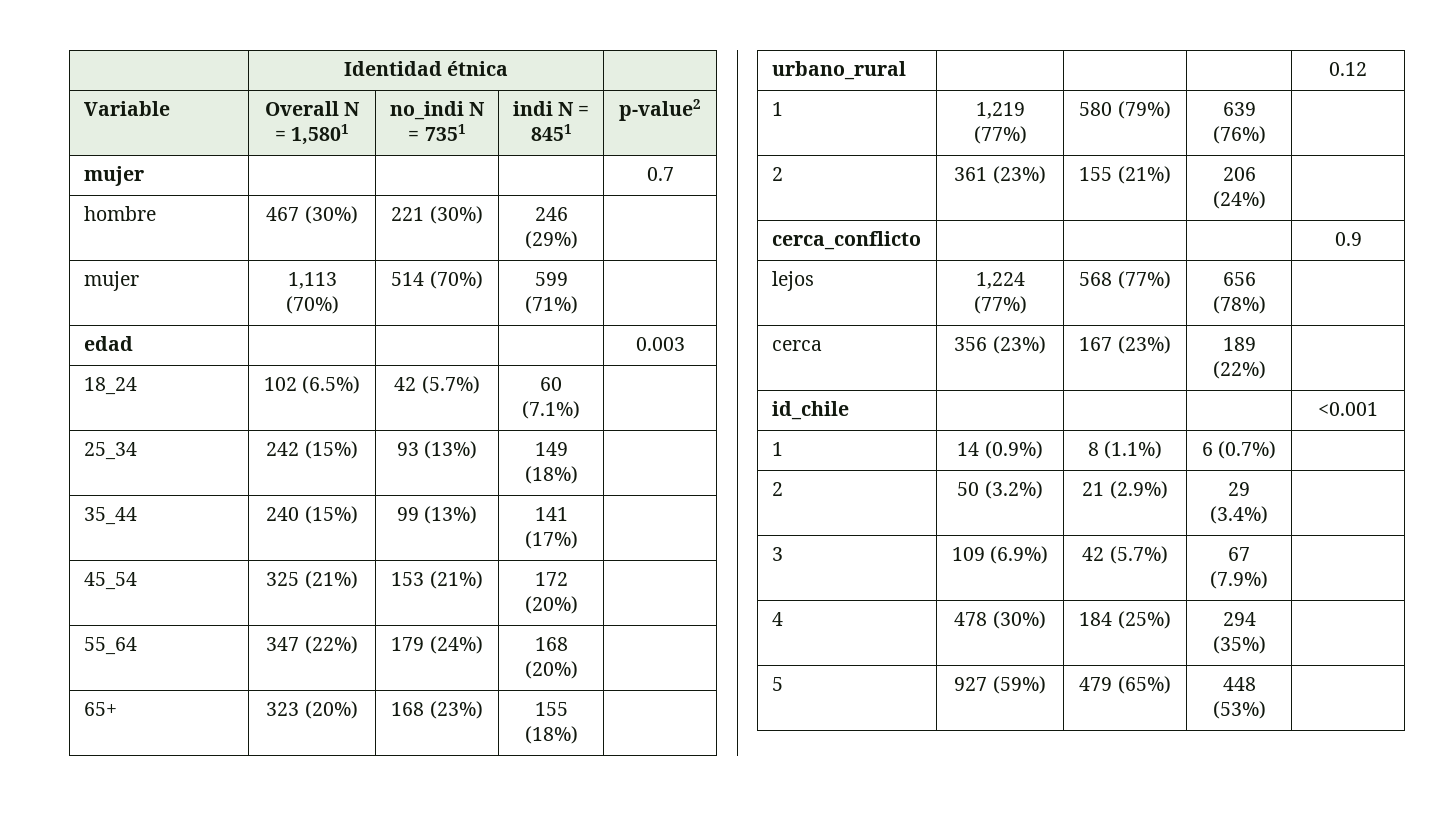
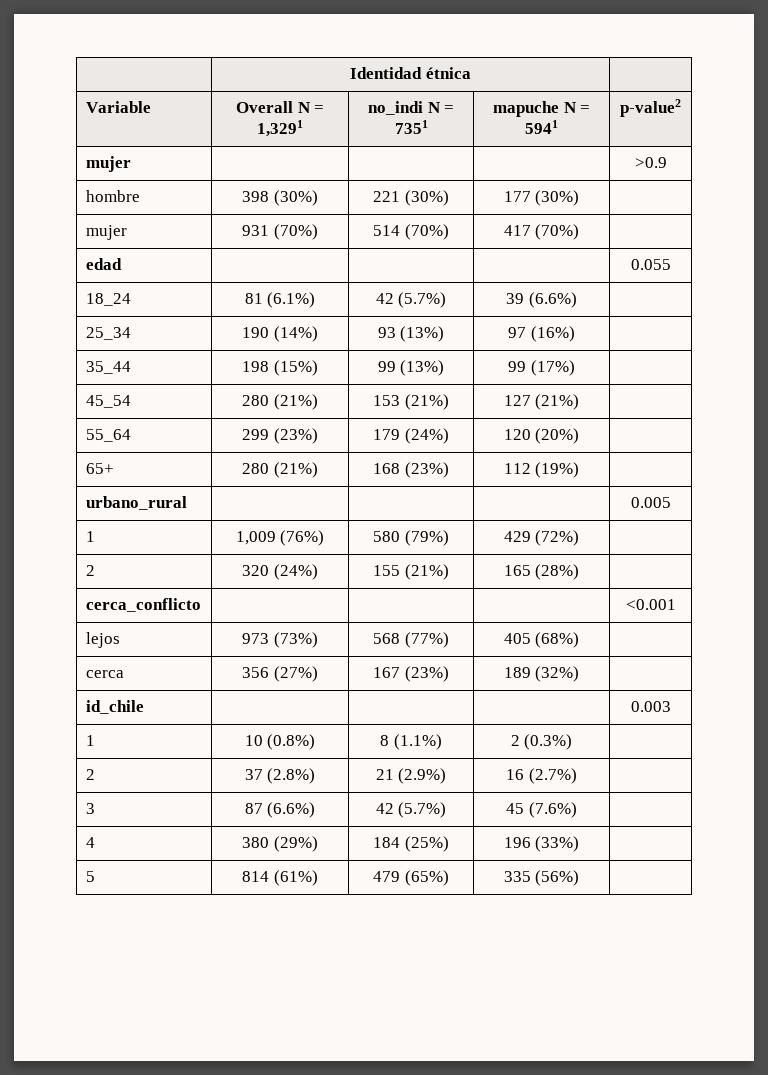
- Variable | Overall N = 1,5801 | no_indi N = 7351 | indi N = 8451 | p-value2
+ Variable | Overall N = 1,3291 | no_indi N = 7351 | mapuche N = 5941 | p-value2
- mujer | | | | 0.7
+ mujer | | | | >0.9
- hombre | 467 (30%) | 221 (30%) | 246 (29%) |
- mujer | 1,113 (70%) | 514 (70%) | 599 (71%) |
+ hombre | 398 (30%) | 221 (30%) | 177 (30%) |
+ mujer | 931 (70%) | 514 (70%) | 417 (70%) |
- edad | | | | 0.003
+ edad | | | | 0.055
- 18_24 | 102 (6.5%) | 42 (5.7%) | 60 (7.1%) |
+ 18_24 | 81 (6.1%) | 42 (5.7%) | 39 (6.6%) |
- 25_34 | 242 (15%) | 93 (13%) | 149 (18%) |
+ 25_34 | 190 (14%) | 93 (13%) | 97 (16%) |
- 35_44 | 240 (15%) | 99 (13%) | 141 (17%) |
+ 35_44 | 198 (15%) | 99 (13%) | 99 (17%) |
- 45_54 | 325 (21%) | 153 (21%) | 172 (20%) |
+ 45_54 | 280 (21%) | 153 (21%) | 127 (21%) |
- 55_64 | 347 (22%) | 179 (24%) | 168 (20%) |
+ 55_64 | 299 (23%) | 179 (24%) | 120 (20%) |
- 65+ | 323 (20%) | 168 (23%) | 155 (18%) |
+ 65+ | 280 (21%) | 168 (23%) | 112 (19%) |
- urbano_rural | | | | 0.12
- 1 | 1,219 (77%) | 580 (79%) | 639 (76%) |
- 2 | 361 (23%) | 155 (21%) | 206 (24%) |
+ urbano_rural | | | | 0.005
+ 1 | 1,009 (76%) | 580 (79%) | 429 (72%) |
+ 2 | 320 (24%) | 155 (21%) | 165 (28%) |
- cerca_conflicto | | | | 0.9
+ cerca_conflicto | | | | <0.001
- lejos | 1,224 (77%) | 568 (77%) | 656 (78%) |
+ lejos | 973 (73%) | 568 (77%) | 405 (68%) |
- cerca | 356 (23%) | 167 (23%) | 189 (22%) |
+ cerca | 356 (27%) | 167 (23%) | 189 (32%) |
- id_chile | | | | <0.001
- 1 | 14 (0.9%) | 8 (1.1%) | 6 (0.7%) |
- 2 | 50 (3.2%) | 21 (2.9%) | 29 (3.4%) |
+ id_chile | | | | 0.003
+ 1 | 10 (0.8%) | 8 (1.1%) | 2 (0.3%) |
+ 2 | 37 (2.8%) | 21 (2.9%) | 16 (2.7%) |
- 3 | 109 (6.9%) | 42 (5.7%) | 67 (7.9%) |
+ 3 | 87 (6.6%) | 42 (5.7%) | 45 (7.6%) |
- 4 | 478 (30%) | 184 (25%) | 294 (35%) |
+ 4 | 380 (29%) | 184 (25%) | 196 (33%) |
- 5 | 927 (59%) | 479 (65%) | 448 (53%) |
+ 5 | 814 (61%) | 479 (65%) | 335 (56%) |

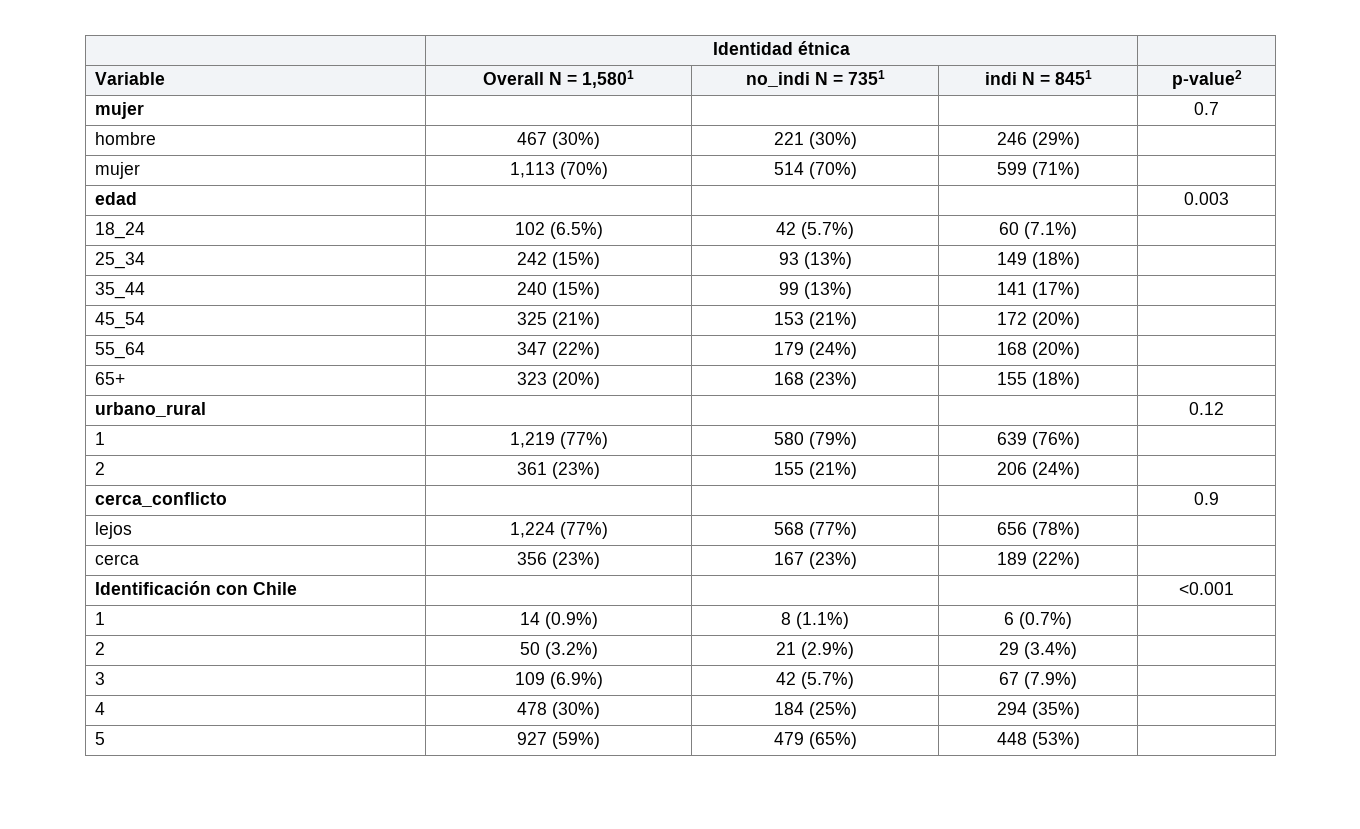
- Variable | Overall N = 1,3291 | no_indi N = 7351 | mapuche N = 5941 | p-value2
+ Variable | Overall N = 1,5801 | no_indi N = 7351 | indi N = 8451 | p-value2
- mujer | | | | >0.9
+ mujer | | | | 0.7
- hombre | 398 (30%) | 221 (30%) | 177 (30%) |
- mujer | 931 (70%) | 514 (70%) | 417 (70%) |
+ hombre | 467 (30%) | 221 (30%) | 246 (29%) |
+ mujer | 1,113 (70%) | 514 (70%) | 599 (71%) |
- edad | | | | 0.055
+ edad | | | | 0.003
- 18_24 | 81 (6.1%) | 42 (5.7%) | 39 (6.6%) |
+ 18_24 | 102 (6.5%) | 42 (5.7%) | 60 (7.1%) |
- 25_34 | 190 (14%) | 93 (13%) | 97 (16%) |
+ 25_34 | 242 (15%) | 93 (13%) | 149 (18%) |
- 35_44 | 198 (15%) | 99 (13%) | 99 (17%) |
+ 35_44 | 240 (15%) | 99 (13%) | 141 (17%) |
- 45_54 | 280 (21%) | 153 (21%) | 127 (21%) |
+ 45_54 | 325 (21%) | 153 (21%) | 172 (20%) |
- 55_64 | 299 (23%) | 179 (24%) | 120 (20%) |
+ 55_64 | 347 (22%) | 179 (24%) | 168 (20%) |
- 65+ | 280 (21%) | 168 (23%) | 112 (19%) |
+ 65+ | 323 (20%) | 168 (23%) | 155 (18%) |
- urbano_rural | | | | 0.005
- 1 | 1,009 (76%) | 580 (79%) | 429 (72%) |
- 2 | 320 (24%) | 155 (21%) | 165 (28%) |
+ urbano_rural | | | | 0.12
+ 1 | 1,219 (77%) | 580 (79%) | 639 (76%) |
+ 2 | 361 (23%) | 155 (21%) | 206 (24%) |
- cerca_conflicto | | | | <0.001
+ cerca_conflicto | | | | 0.9
- lejos | 973 (73%) | 568 (77%) | 405 (68%) |
+ lejos | 1,224 (77%) | 568 (77%) | 656 (78%) |
- cerca | 356 (27%) | 167 (23%) | 189 (32%) |
- id_chile | | | | 0.003
- 1 | 10 (0.8%) | 8 (1.1%) | 2 (0.3%) |
- 2 | 37 (2.8%) | 21 (2.9%) | 16 (2.7%) |
+ cerca | 356 (23%) | 167 (23%) | 189 (22%) |
+ Identificación con Chile | | | | <0.001
+ 1 | 14 (0.9%) | 8 (1.1%) | 6 (0.7%) |
+ 2 | 50 (3.2%) | 21 (2.9%) | 29 (3.4%) |
- 3 | 87 (6.6%) | 42 (5.7%) | 45 (7.6%) |
+ 3 | 109 (6.9%) | 42 (5.7%) | 67 (7.9%) |
- 4 | 380 (29%) | 184 (25%) | 196 (33%) |
+ 4 | 478 (30%) | 184 (25%) | 294 (35%) |
- 5 | 814 (61%) | 479 (65%) | 335 (56%) |
+ 5 | 927 (59%) | 479 (65%) | 448 (53%) |

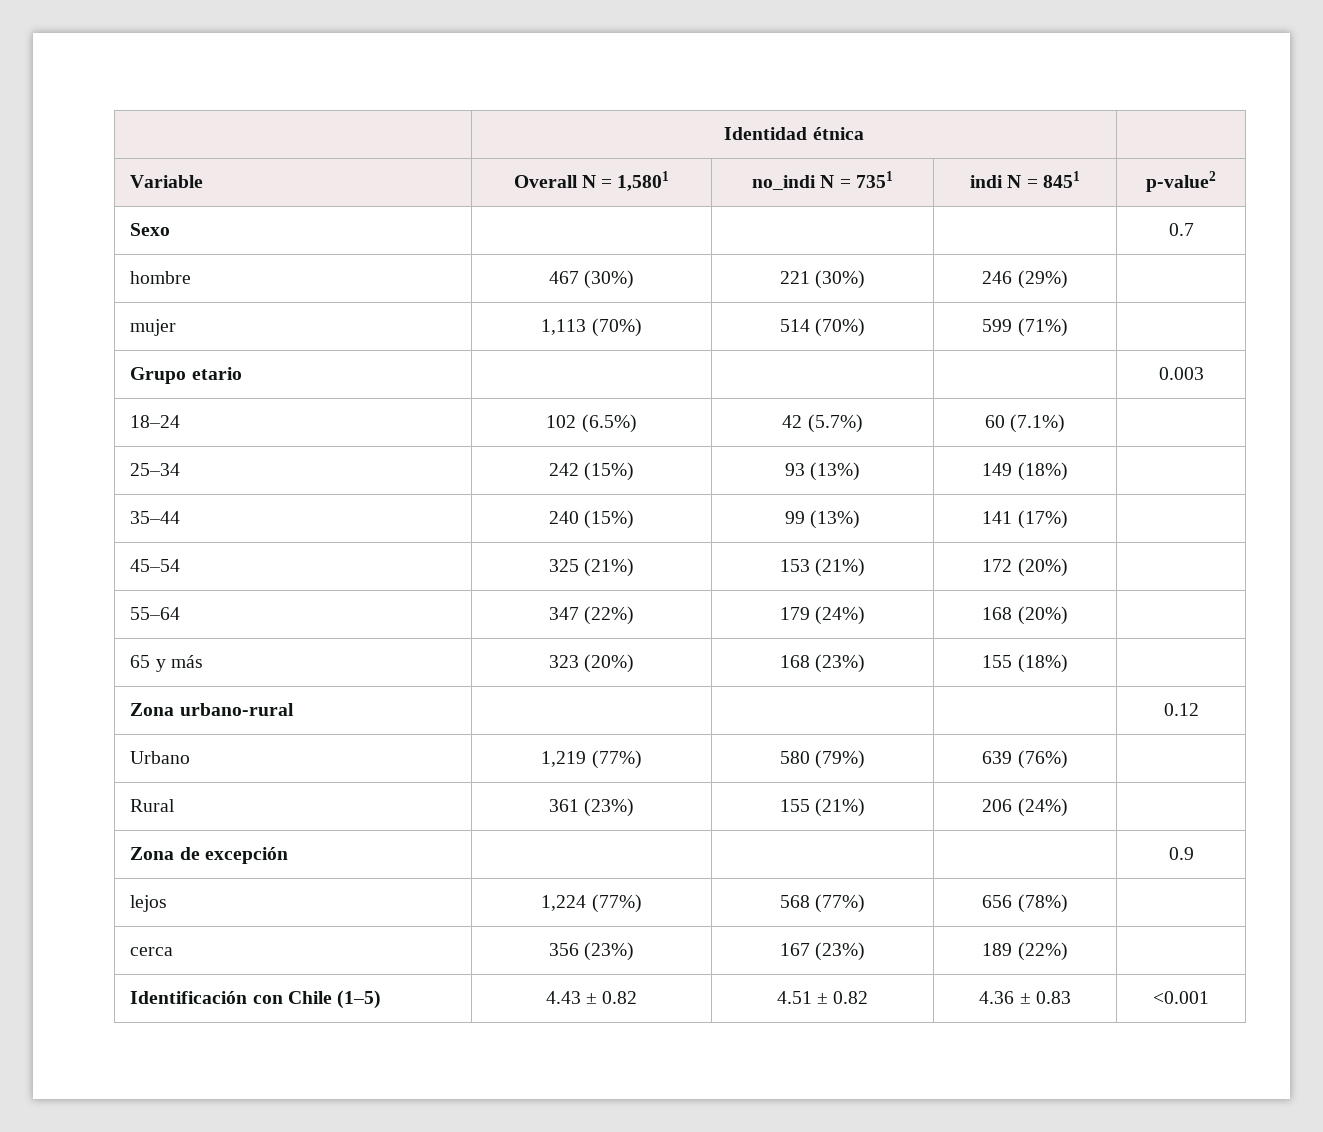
- mujer | | | | 0.7
+ Sexo | | | | 0.7
- edad | | | | 0.003
+ Grupo etario | | | | 0.003
- 18_24 | 102 (6.5%) | 42 (5.7%) | 60 (7.1%) |
+ 18–24 | 102 (6.5%) | 42 (5.7%) | 60 (7.1%) |
- 25_34 | 242 (15%) | 93 (13%) | 149 (18%) |
+ 25–34 | 242 (15%) | 93 (13%) | 149 (18%) |
- 35_44 | 240 (15%) | 99 (13%) | 141 (17%) |
+ 35–44 | 240 (15%) | 99 (13%) | 141 (17%) |
- 45_54 | 325 (21%) | 153 (21%) | 172 (20%) |
+ 45–54 | 325 (21%) | 153 (21%) | 172 (20%) |
- 55_64 | 347 (22%) | 179 (24%) | 168 (20%) |
+ 55–64 | 347 (22%) | 179 (24%) | 168 (20%) |
- 65+ | 323 (20%) | 168 (23%) | 155 (18%) |
+ 65 y más | 323 (20%) | 168 (23%) | 155 (18%) |
- urbano_rural | | | | 0.12
+ Zona urbano-rural | | | | 0.12
- 1 | 1,219 (77%) | 580 (79%) | 639 (76%) |
+ Urbano | 1,219 (77%) | 580 (79%) | 639 (76%) |
- 2 | 361 (23%) | 155 (21%) | 206 (24%) |
+ Rural | 361 (23%) | 155 (21%) | 206 (24%) |
- cerca_conflicto | | | | 0.9
+ Zona de excepción | | | | 0.9
- Identificación con Chile | | | | <0.001
- 1 | 14 (0.9%) | 8 (1.1%) | 6 (0.7%) |
- 2 | 50 (3.2%) | 21 (2.9%) | 29 (3.4%) |
- 3 | 109 (6.9%) | 42 (5.7%) | 67 (7.9%) |
- 4 | 478 (30%) | 184 (25%) | 294 (35%) |
- 5 | 927 (59%) | 479 (65%) | 448 (53%) |
+ Identificación con Chile (1–5) | 4.43 ± 0.82 | 4.51 ± 0.82 | 4.36 ± 0.83 | <0.001

